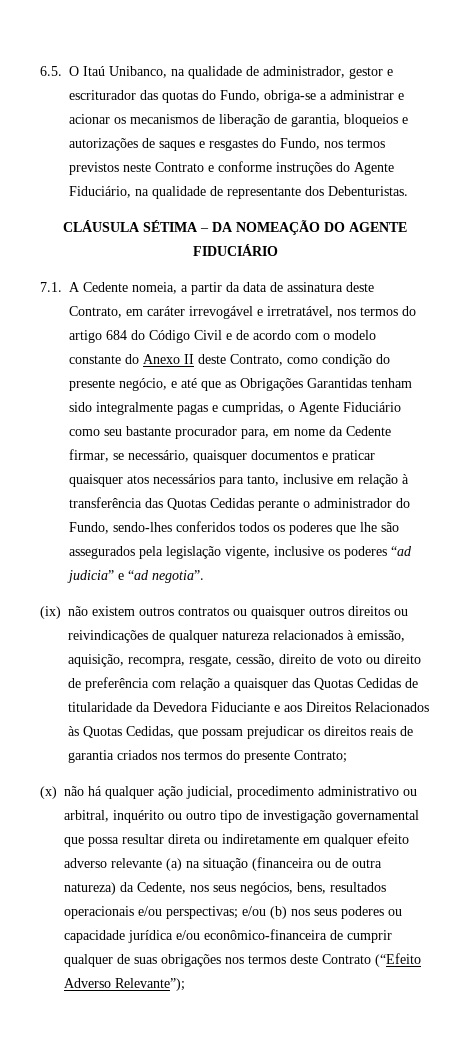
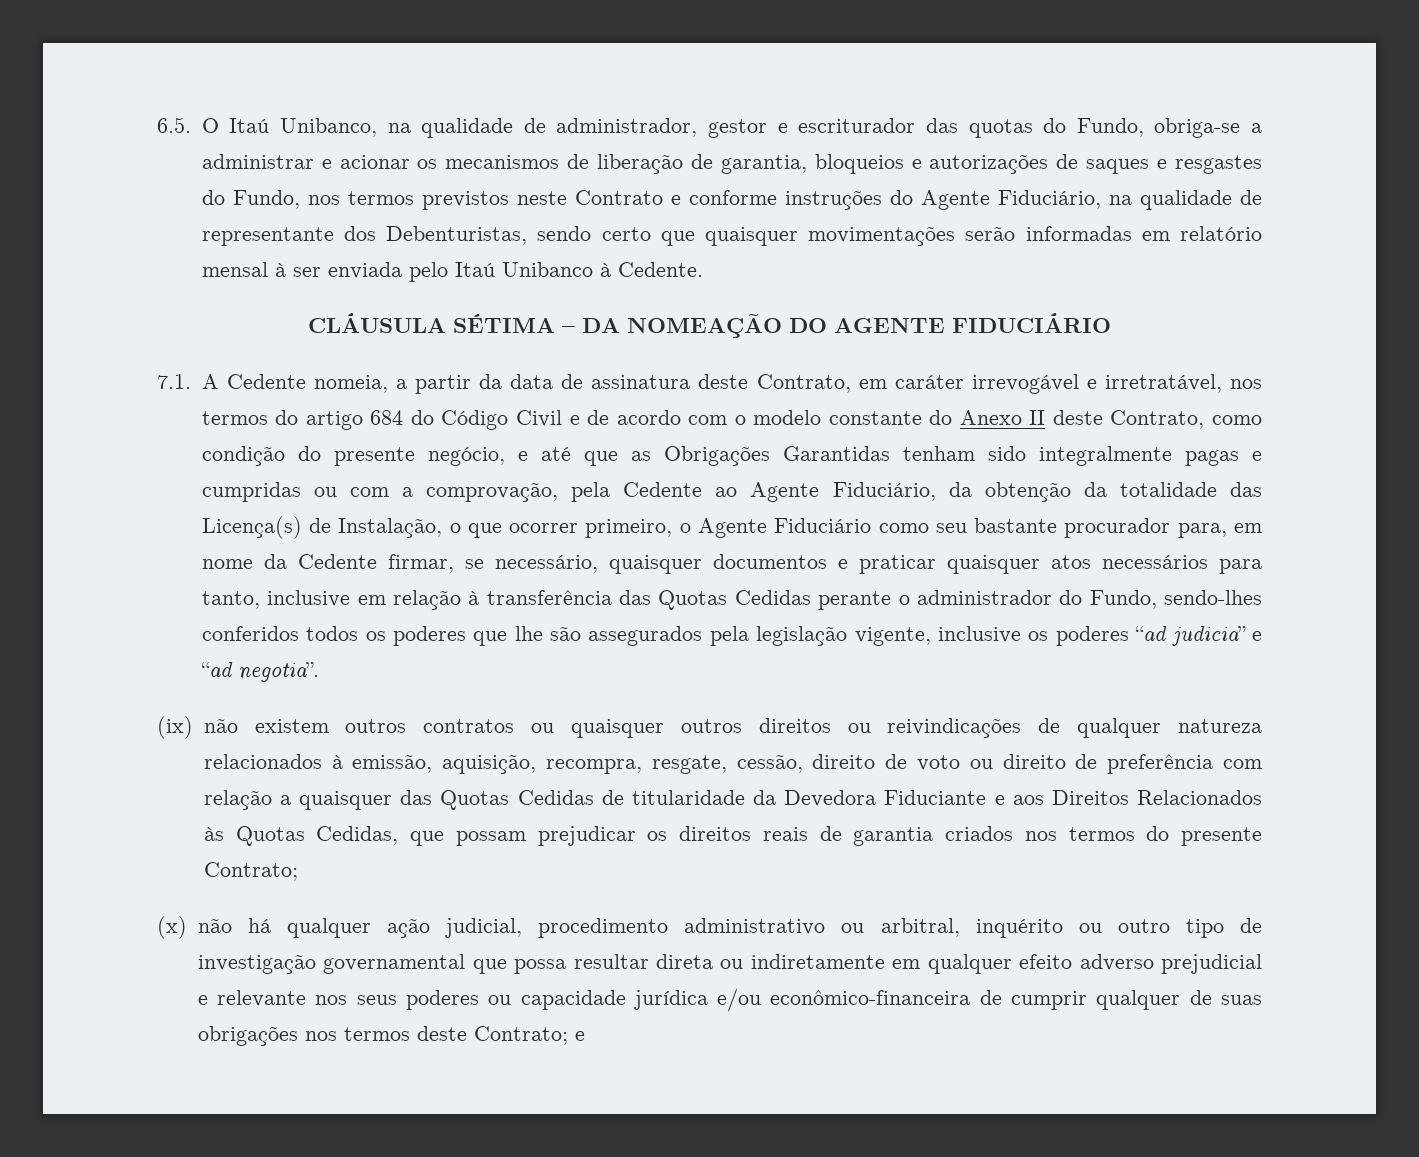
- 6.5. O Itaú Unibanco, na qualidade de administrador, gestor e escriturador das quotas do Fundo, obriga-se a administrar e acionar os mecanismos de liberação de garantia, bloqueios e autorizações de saques e resgastes do Fundo, nos termos previstos neste Contrato e conforme instruções do Agente Fiduciário, na qualidade de representante dos Debenturistas.
+ 6.5. O Itaú Unibanco, na qualidade de administrador, gestor e escriturador das quotas do Fundo, obriga-se a administrar e acionar os mecanismos de liberação de garantia, bloqueios e autorizações de saques e resgastes do Fundo, nos termos previstos neste Contrato e conforme instruções do Agente Fiduciário, na qualidade de representante dos Debenturistas, sendo certo que quaisquer movimentações serão informadas em relatório mensal à ser enviada pelo Itaú Unibanco à Cedente.
- 7.1. A Cedente nomeia, a partir da data de assinatura deste Contrato, em caráter irrevogável e irretratável, nos termos do artigo 684 do Código Civil e de acordo com o modelo constante do Anexo II deste Contrato, como condição do presente negócio, e até que as Obrigações Garantidas tenham sido integralmente pagas e cumpridas, o Agente Fiduciário como seu bastante procurador para, em nome da Cedente firmar, se necessário, quaisquer documentos e praticar quaisquer atos necessários para tanto, inclusive em relação à transferência das Quotas Cedidas perante o administrador do Fundo, sendo-lhes conferidos todos os poderes que lhe são assegurados pela legislação vigente, inclusive os poderes “ad judicia” e “ad negotia”.
+ 7.1. A Cedente nomeia, a partir da data de assinatura deste Contrato, em caráter irrevogável e irretratável, nos termos do artigo 684 do Código Civil e de acordo com o modelo constante do Anexo II deste Contrato, como condição do presente negócio, e até que as Obrigações Garantidas tenham sido integralmente pagas e cumpridas ou com a comprovação, pela Cedente ao Agente Fiduciário, da obtenção da totalidade das Licença(s) de Instalação, o que ocorrer primeiro, o Agente Fiduciário como seu bastante procurador para, em nome da Cedente firmar, se necessário, quaisquer documentos e praticar quaisquer atos necessários para tanto, inclusive em relação à transferência das Quotas Cedidas perante o administrador do Fundo, sendo-lhes conferidos todos os poderes que lhe são assegurados pela legislação vigente, inclusive os poderes “ad judicia” e “ad negotia”.
- (x) não há qualquer ação judicial, procedimento administrativo ou arbitral, inquérito ou outro tipo de investigação governamental que possa resultar direta ou indiretamente em qualquer efeito adverso relevante (a) na situação (financeira ou de outra natureza) da Cedente, nos seus negócios, bens, resultados operacionais e/ou perspectivas; e/ou (b) nos seus poderes ou capacidade jurídica e/ou econômico-financeira de cumprir qualquer de suas obrigações nos termos deste Contrato (“Efeito Adverso Relevante”);
+ (x) não há qualquer ação judicial, procedimento administrativo ou arbitral, inquérito ou outro tipo de investigação governamental que possa resultar direta ou indiretamente em qualquer efeito adverso prejudicial e relevante nos seus poderes ou capacidade jurídica e/ou econômico-financeira de cumprir qualquer de suas obrigações nos termos deste Contrato; e

